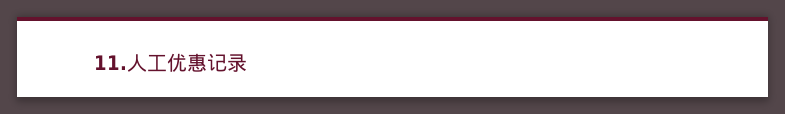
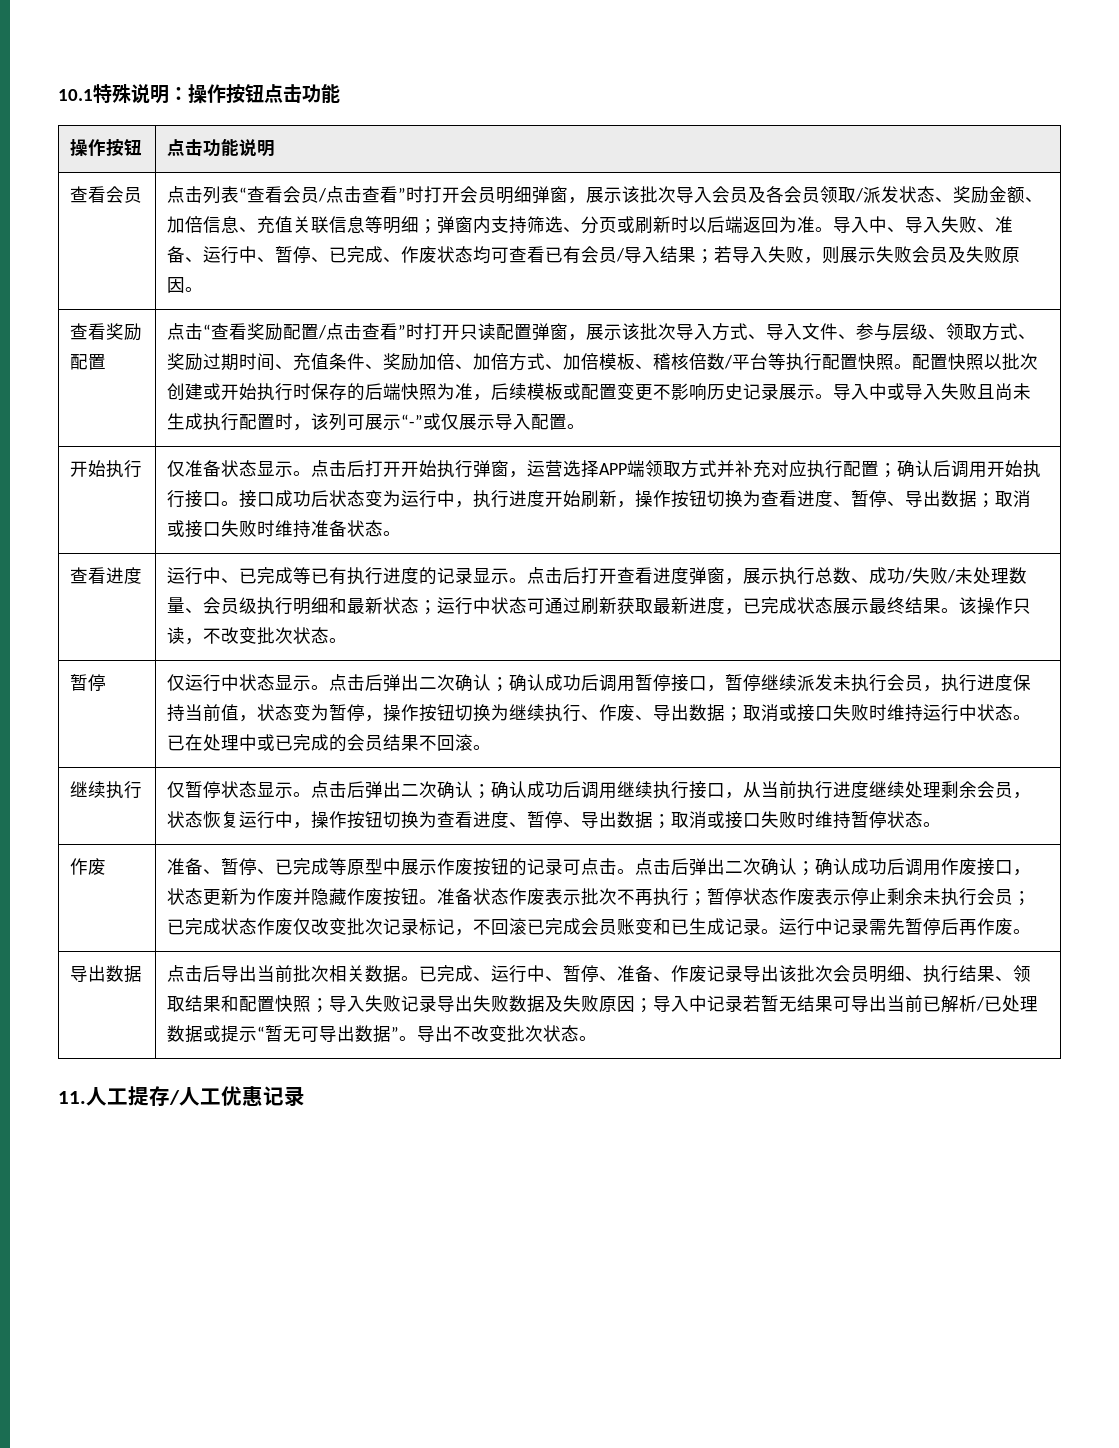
- 11.人工优惠记录
+ 10.1特殊说明：操作按钮点击功能
+ 操作按钮 | 点击功能说明
+ 查看会员 | 点击列表“查看会员/点击查看”时打开会员明细弹窗，展示该批次导入会员及各会员领取/派发状态、奖励金额、加倍信息、充值关联信息等明细；弹窗内支持筛选、分页或刷新时以后端返回为准。导入中、导入失败、准备、运行中、暂停、已完成、作废状态均可查看已有会员/导入结果；若导入失败，则展示失败会员及失败原因。
+ 查看奖励配置 | 点击“查看奖励配置/点击查看”时打开只读配置弹窗，展示该批次导入方式、导入文件、参与层级、领取方式、奖励过期时间、充值条件、奖励加倍、加倍方式、加倍模板、稽核倍数/平台等执行配置快照。配置快照以批次创建或开始执行时保存的后端快照为准，后续模板或配置变更不影响历史记录展示。导入中或导入失败且尚未生成执行配置时，该列可展示“-”或仅展示导入配置。
+ 开始执行 | 仅准备状态显示。点击后打开开始执行弹窗，运营选择APP端领取方式并补充对应执行配置；确认后调用开始执行接口。接口成功后状态变为运行中，执行进度开始刷新，操作按钮切换为查看进度、暂停、导出数据；取消或接口失败时维持准备状态。
+ 查看进度 | 运行中、已完成等已有执行进度的记录显示。点击后打开查看进度弹窗，展示执行总数、成功/失败/未处理数量、会员级执行明细和最新状态；运行中状态可通过刷新获取最新进度，已完成状态展示最终结果。该操作只读，不改变批次状态。
+ 暂停 | 仅运行中状态显示。点击后弹出二次确认；确认成功后调用暂停接口，暂停继续派发未执行会员，执行进度保持当前值，状态变为暂停，操作按钮切换为继续执行、作废、导出数据；取消或接口失败时维持运行中状态。已在处理中或已完成的会员结果不回滚。
+ 继续执行 | 仅暂停状态显示。点击后弹出二次确认；确认成功后调用继续执行接口，从当前执行进度继续处理剩余会员，状态恢复运行中，操作按钮切换为查看进度、暂停、导出数据；取消或接口失败时维持暂停状态。
+ 作废 | 准备、暂停、已完成等原型中展示作废按钮的记录可点击。点击后弹出二次确认；确认成功后调用作废接口，状态更新为作废并隐藏作废按钮。准备状态作废表示批次不再执行；暂停状态作废表示停止剩余未执行会员；已完成状态作废仅改变批次记录标记，不回滚已完成会员账变和已生成记录。运行中记录需先暂停后再作废。
+ 导出数据 | 点击后导出当前批次相关数据。已完成、运行中、暂停、准备、作废记录导出该批次会员明细、执行结果、领取结果和配置快照；导入失败记录导出失败数据及失败原因；导入中记录若暂无结果可导出当前已解析/已处理数据或提示“暂无可导出数据”。导出不改变批次状态。
+ 11.人工提存/人工优惠记录

